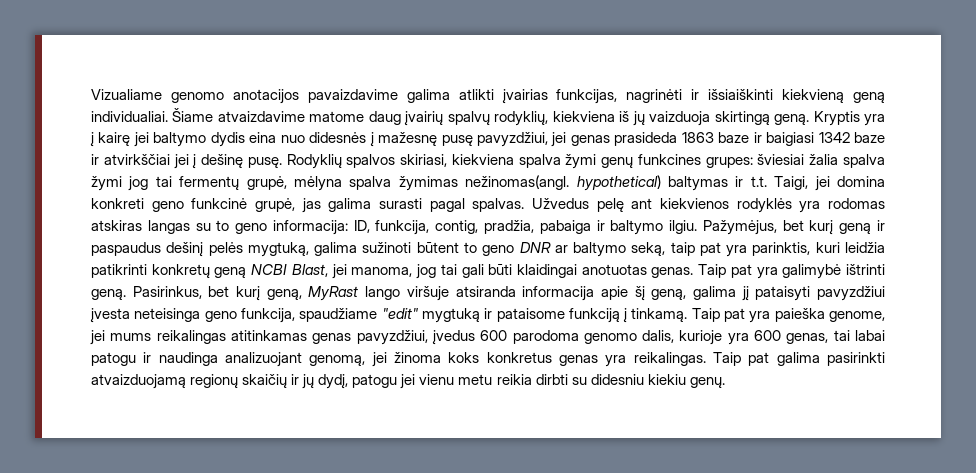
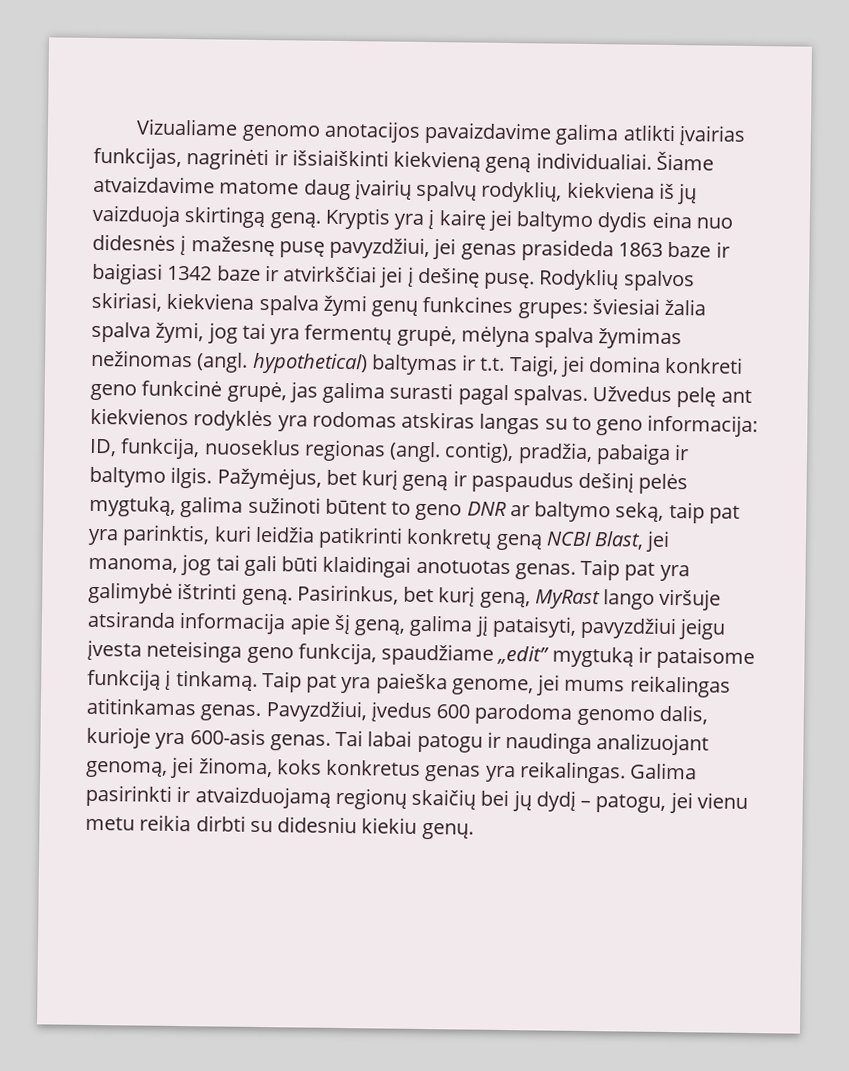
- Rodyklių spalvos skiriasi, kiekviena spalva žymi genų funkcines grupes: šviesiai žalia spalva žymi jog tai fermentų grupė, mėlyna spalva žymimas nežinomas(angl. hypothetical) baltymas ir t.t. Taigi, jei domina konkreti geno funkcinė grupė, jas galima surasti pagal spalvas.
+ Rodyklių spalvos skiriasi, kiekviena spalva žymi genų funkcines grupes: šviesiai žalia spalva žymi, jog tai yra fermentų grupė, mėlyna spalva žymimas nežinomas (angl. hypothetical) baltymas ir t.t. Taigi, jei domina konkreti geno funkcinė grupė, jas galima surasti pagal spalvas.
- Užvedus pelę ant kiekvienos rodyklės yra rodomas atskiras langas su to geno informacija: ID, funkcija, contig, pradžia, pabaiga ir baltymo ilgiu.
+ Užvedus pelę ant kiekvienos rodyklės yra rodomas atskiras langas su to geno informacija: ID, funkcija, nuoseklus regionas (angl. contig), pradžia, pabaiga ir baltymo ilgis.
- Pasirinkus, bet kurį geną, MyRast lango viršuje atsiranda informacija apie šį geną, galima jį pataisyti pavyzdžiui įvesta neteisinga geno funkcija, spaudžiame "edit" mygtuką ir pataisome funkciją į tinkamą.
+ Pasirinkus, bet kurį geną, MyRast lango viršuje atsiranda informacija apie šį geną, galima jį pataisyti, pavyzdžiui jeigu įvesta neteisinga geno funkcija, spaudžiame „edit” mygtuką ir pataisome funkciją į tinkamą.
- Taip pat yra paieška genome, jei mums reikalingas atitinkamas genas pavyzdžiui, įvedus 600 parodoma genomo dalis, kurioje yra 600 genas, tai labai patogu ir naudinga analizuojant genomą, jei žinoma koks konkretus genas yra reikalingas.
+ Taip pat yra paieška genome, jei mums reikalingas atitinkamas genas. Pavyzdžiui, įvedus 600 parodoma genomo dalis, kurioje yra 600-asis genas. Tai labai patogu ir naudinga analizuojant genomą, jei žinoma, koks konkretus genas yra reikalingas.
- Taip pat galima pasirinkti atvaizduojamą regionų skaičių ir jų dydį, patogu jei vienu metu reikia dirbti su didesniu kiekiu genų.
+ Galima pasirinkti ir atvaizduojamą regionų skaičių bei jų dydį – patogu, jei vienu metu reikia dirbti su didesniu kiekiu genų.

